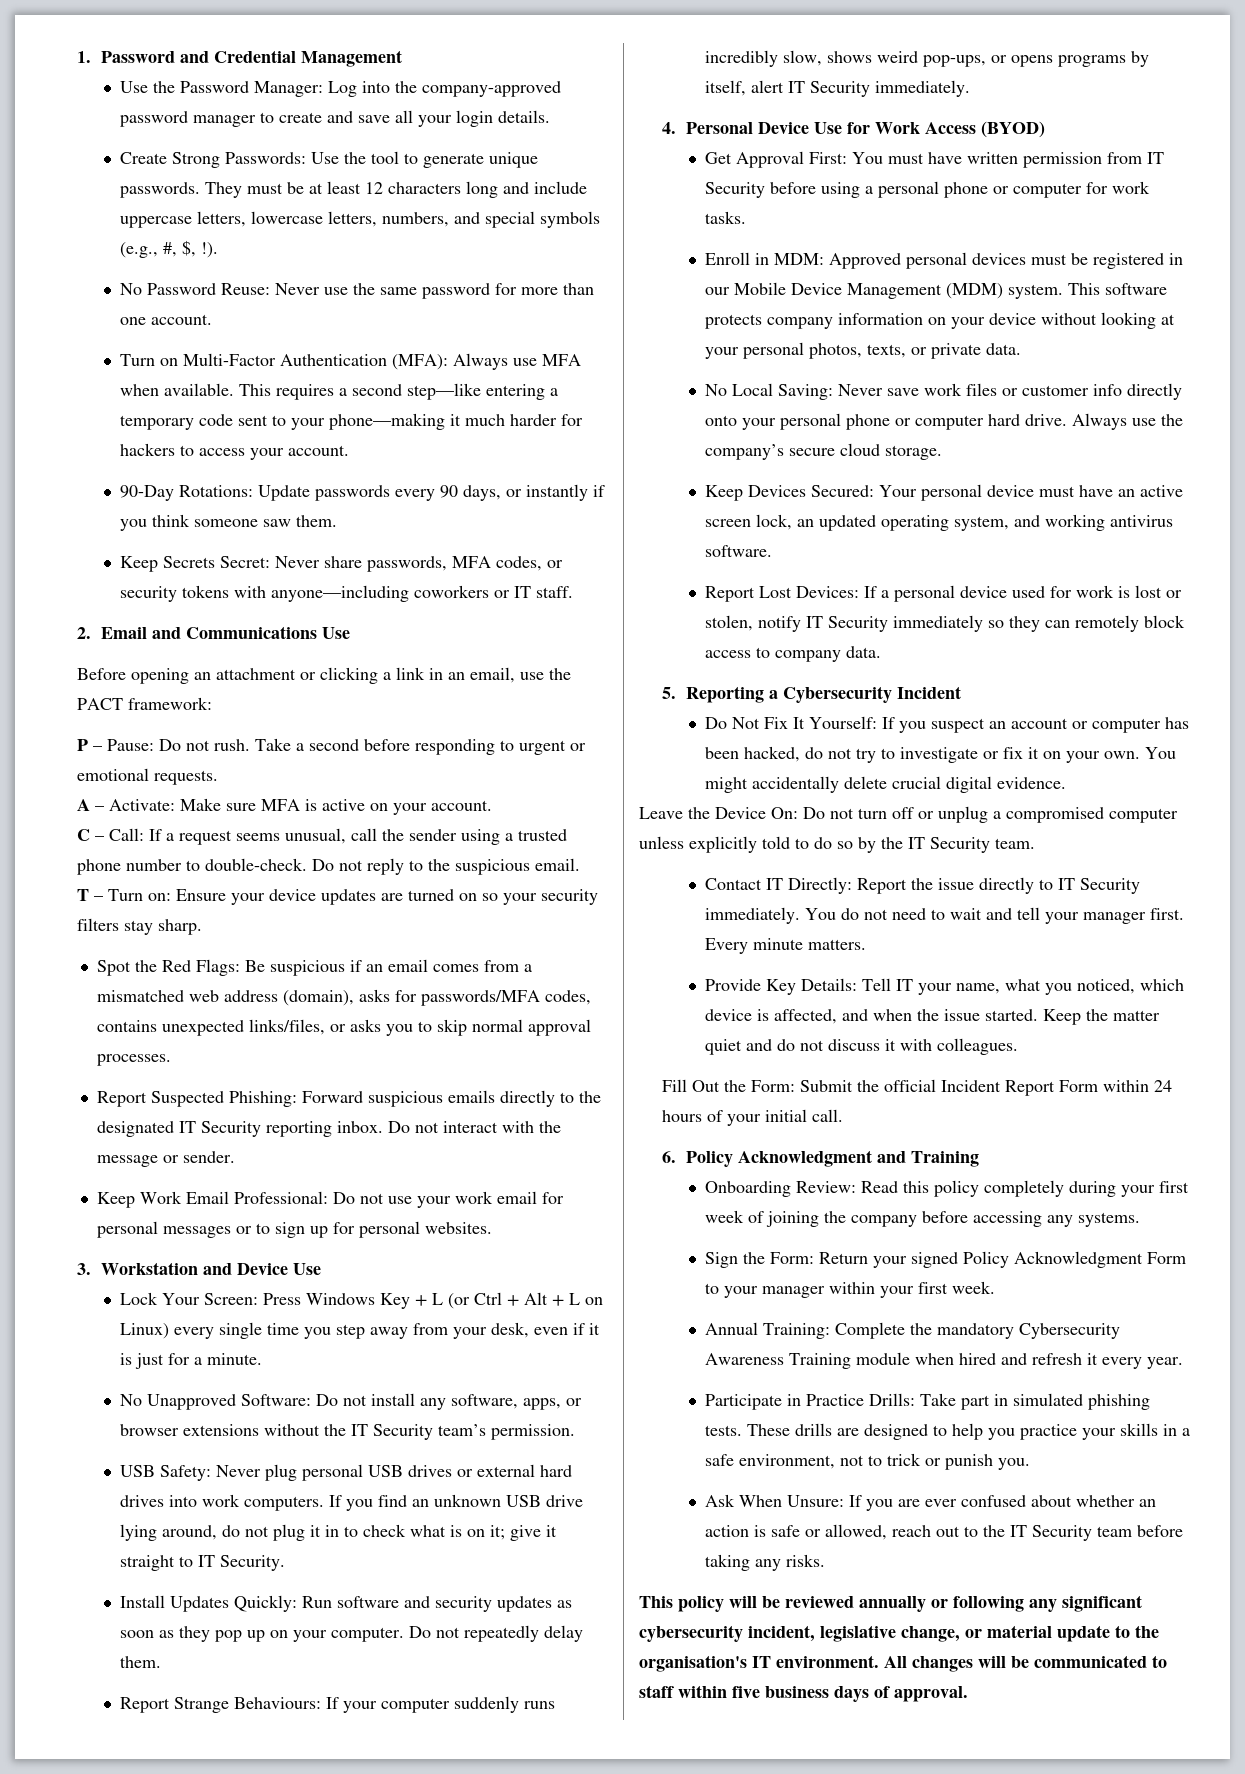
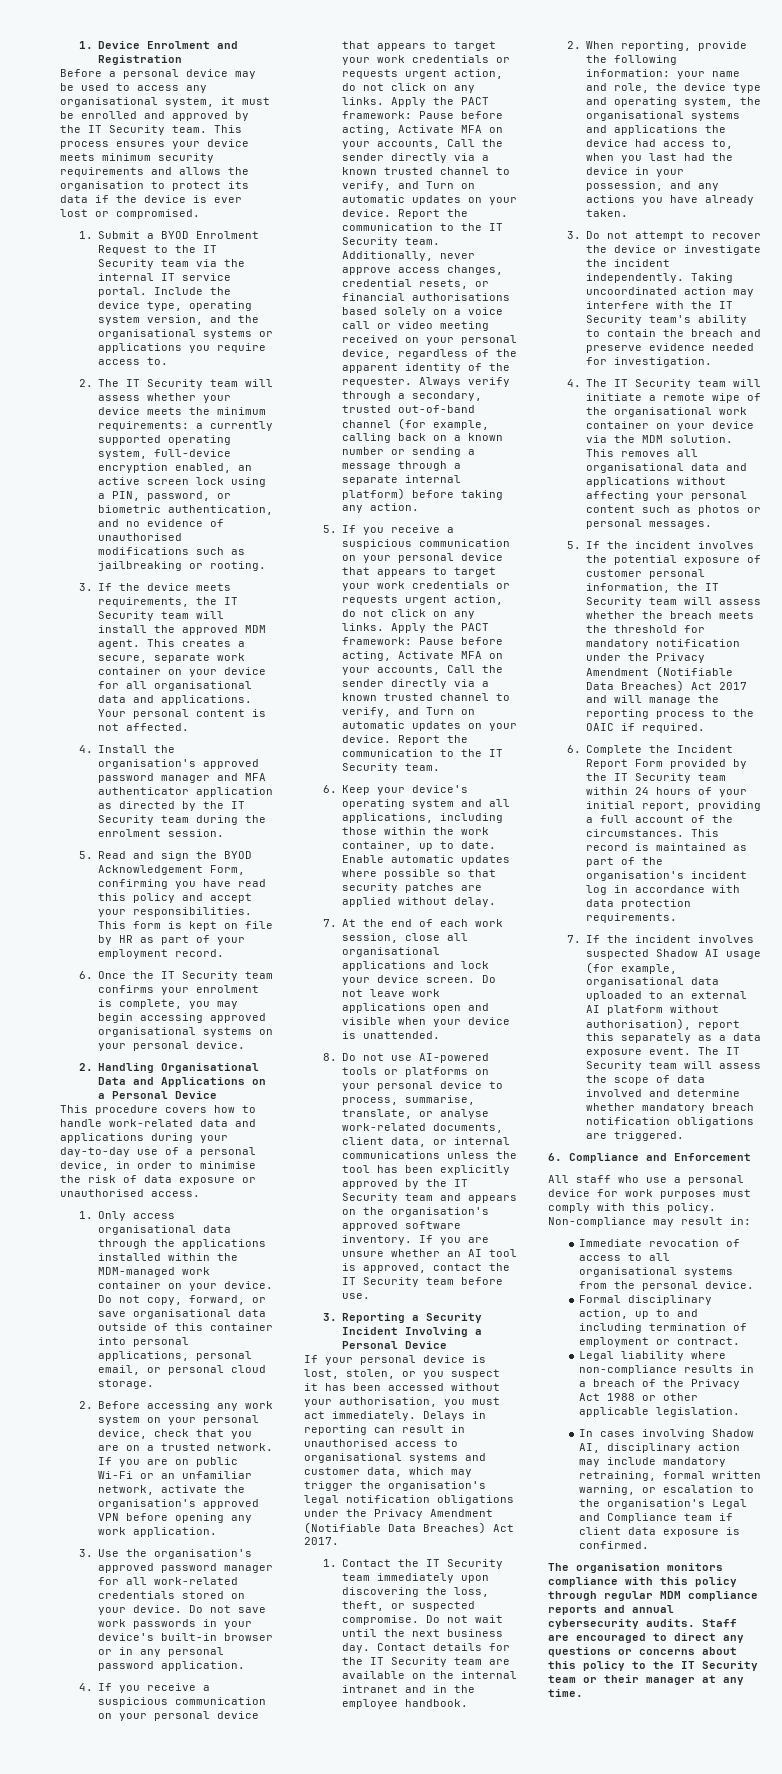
- 1. Password and Credential Management
- Use the Password Manager: Log into the company-approved password manager to create and save all your login details.
- Create Strong Passwords: Use the tool to generate unique passwords. They must be at least 12 characters long and include uppercase letters, lowercase letters, numbers, and special symbols (e.g., #, $, !).
- No Password Reuse: Never use the same password for more than one account.
- Turn on Multi-Factor Authentication (MFA): Always use MFA when available. This requires a second step—like entering a temporary code sent to your phone—making it much harder for hackers to access your account.
- 90-Day Rotations: Update passwords every 90 days, or instantly if you think someone saw them.
- Keep Secrets Secret: Never share passwords, MFA codes, or security tokens with anyone—including coworkers or IT staff.
- 2. Email and Communications Use
- Before opening an attachment or clicking a link in an email, use the PACT framework:
- P – Pause: Do not rush. Take a second before responding to urgent or emotional requests.
- A – Activate: Make sure MFA is active on your account.
- C – Call: If a request seems unusual, call the sender using a trusted phone number to double-check. Do not reply to the suspicious email.
- T – Turn on: Ensure your device updates are turned on so your security filters stay sharp.
- Spot the Red Flags: Be suspicious if an email comes from a mismatched web address (domain), asks for passwords/MFA codes, contains unexpected links/files, or asks you to skip normal approval processes.
- Report Suspected Phishing: Forward suspicious emails directly to the designated IT Security reporting inbox. Do not interact with the message or sender.
- Keep Work Email Professional: Do not use your work email for personal messages or to sign up for personal websites.
- 3. Workstation and Device Use
- Lock Your Screen: Press Windows Key + L (or Ctrl + Alt + L on Linux) every single time you step away from your desk, even if it is just for a minute.
- No Unapproved Software: Do not install any software, apps, or browser extensions without the IT Security team’s permission.
- USB Safety: Never plug personal USB drives or external hard drives into work computers. If you find an unknown USB drive lying around, do not plug it in to check what is on it; give it straight to IT Security.
- Install Updates Quickly: Run software and security updates as soon as they pop up on your computer. Do not repeatedly delay them.
- Report Strange Behaviours: If your computer suddenly runs incredibly slow, shows weird pop-ups, or opens programs by itself, alert IT Security immediately.
- 4. Personal Device Use for Work Access (BYOD)
- Get Approval First: You must have written permission from IT Security before using a personal phone or computer for work tasks.
- Enroll in MDM: Approved personal devices must be registered in our Mobile Device Management (MDM) system. This software protects company information on your device without looking at your personal photos, texts, or private data.
- No Local Saving: Never save work files or customer info directly onto your personal phone or computer hard drive. Always use the company’s secure cloud storage.
- Keep Devices Secured: Your personal device must have an active screen lock, an updated operating system, and working antivirus software.
- Report Lost Devices: If a personal device used for work is lost or stolen, notify IT Security immediately so they can remotely block access to company data.
- 5. Reporting a Cybersecurity Incident
- Do Not Fix It Yourself: If you suspect an account or computer has been hacked, do not try to investigate or fix it on your own. You might accidentally delete crucial digital evidence.
- Leave the Device On: Do not turn off or unplug a compromised computer unless explicitly told to do so by the IT Security team.
- Contact IT Directly: Report the issue directly to IT Security immediately. You do not need to wait and tell your manager first. Every minute matters.
- Provide Key Details: Tell IT your name, what you noticed, which device is affected, and when the issue started. Keep the matter quiet and do not discuss it with colleagues.
- Fill Out the Form: Submit the official Incident Report Form within 24 hours of your initial call.
- 6. Policy Acknowledgment and Training
- Onboarding Review: Read this policy completely during your first week of joining the company before accessing any systems.
- Sign the Form: Return your signed Policy Acknowledgment Form to your manager within your first week.
- Annual Training: Complete the mandatory Cybersecurity Awareness Training module when hired and refresh it every year.
- Participate in Practice Drills: Take part in simulated phishing tests. These drills are designed to help you practice your skills in a safe environment, not to trick or punish you.
- Ask When Unsure: If you are ever confused about whether an action is safe or allowed, reach out to the IT Security team before taking any risks.
- This policy will be reviewed annually or following any significant cybersecurity incident, legislative change, or material update to the organisation's IT environment. All changes will be communicated to staff within five business days of approval.
+ 1. Device Enrolment and Registration
+ Before a personal device may be used to access any organisational system, it must be enrolled and approved by the IT Security team. This process ensures your device meets minimum security requirements and allows the organisation to protect its data if the device is ever lost or compromised.
+ 1. Submit a BYOD Enrolment Request to the IT Security team via the internal IT service portal. Include the device type, operating system version, and the organisational systems or applications you require access to.
+ 2. The IT Security team will assess whether your device meets the minimum requirements: a currently supported operating system, full-device encryption enabled, an active screen lock using a PIN, password, or biometric authentication, and no evidence of unauthorised modifications such as jailbreaking or rooting.
+ 3. If the device meets requirements, the IT Security team will install the approved MDM agent. This creates a secure, separate work container on your device for all organisational data and applications. Your personal content is not affected.
+ 4. Install the organisation's approved password manager and MFA authenticator application as directed by the IT Security team during the enrolment session.
+ 5. Read and sign the BYOD Acknowledgement Form, confirming you have read this policy and accept your responsibilities. This form is kept on file by HR as part of your employment record.
+ 6. Once the IT Security team confirms your enrolment is complete, you may begin accessing approved organisational systems on your personal device.
+ 2. Handling Organisational Data and Applications on a Personal Device
+ This procedure covers how to handle work-related data and applications during your day-to-day use of a personal device, in order to minimise the risk of data exposure or unauthorised access.
+ 1. Only access organisational data through the applications installed within the MDM-managed work container on your device. Do not copy, forward, or save organisational data outside of this container into personal applications, personal email, or personal cloud storage.
+ 2. Before accessing any work system on your personal device, check that you are on a trusted network. If you are on public Wi-Fi or an unfamiliar network, activate the organisation's approved VPN before opening any work application.
+ 3. Use the organisation's approved password manager for all work-related credentials stored on your device. Do not save work passwords in your device's built-in browser or in any personal password application.
+ 4. If you receive a suspicious communication on your personal device that appears to target your work credentials or requests urgent action, do not click on any links. Apply the PACT framework: Pause before acting, Activate MFA on your accounts, Call the sender directly via a known trusted channel to verify, and Turn on automatic updates on your device. Report the communication to the IT Security team. Additionally, never approve access changes, credential resets, or financial authorisations based solely on a voice call or video meeting received on your personal device, regardless of the apparent identity of the requester. Always verify through a secondary, trusted out-of-band channel (for example, calling back on a known number or sending a message through a separate internal platform) before taking any action.
+ 5. If you receive a suspicious communication on your personal device that appears to target your work credentials or requests urgent action, do not click on any links. Apply the PACT framework: Pause before acting, Activate MFA on your accounts, Call the sender directly via a known trusted channel to verify, and Turn on automatic updates on your device. Report the communication to the IT Security team.
+ 6. Keep your device's operating system and all applications, including those within the work container, up to date. Enable automatic updates where possible so that security patches are applied without delay.
+ 7. At the end of each work session, close all organisational applications and lock your device screen. Do not leave work applications open and visible when your device is unattended.
+ 8. Do not use AI-powered tools or platforms on your personal device to process, summarise, translate, or analyse work-related documents, client data, or internal communications unless the tool has been explicitly approved by the IT Security team and appears on the organisation's approved software inventory. If you are unsure whether an AI tool is approved, contact the IT Security team before use.
+ 3. Reporting a Security Incident Involving a Personal Device
+ If your personal device is lost, stolen, or you suspect it has been accessed without your authorisation, you must act immediately. Delays in reporting can result in unauthorised access to organisational systems and customer data, which may trigger the organisation's legal notification obligations under the Privacy Amendment (Notifiable Data Breaches) Act 2017.
+ 1. Contact the IT Security team immediately upon discovering the loss, theft, or suspected compromise. Do not wait until the next business day. Contact details for the IT Security team are available on the internal intranet and in the employee handbook.
+ 2. When reporting, provide the following information: your name and role, the device type and operating system, the organisational systems and applications the device had access to, when you last had the device in your possession, and any actions you have already taken.
+ 3. Do not attempt to recover the device or investigate the incident independently. Taking uncoordinated action may interfere with the IT Security team's ability to contain the breach and preserve evidence needed for investigation.
+ 4. The IT Security team will initiate a remote wipe of the organisational work container on your device via the MDM solution. This removes all organisational data and applications without affecting your personal content such as photos or personal messages.
+ 5. If the incident involves the potential exposure of customer personal information, the IT Security team will assess whether the breach meets the threshold for mandatory notification under the Privacy Amendment (Notifiable Data Breaches) Act 2017 and will manage the reporting process to the OAIC if required.
+ 6. Complete the Incident Report Form provided by the IT Security team within 24 hours of your initial report, providing a full account of the circumstances. This record is maintained as part of the organisation's incident log in accordance with data protection requirements.
+ 7. If the incident involves suspected Shadow AI usage (for example, organisational data uploaded to an external AI platform without authorisation), report this separately as a data exposure event. The IT Security team will assess the scope of data involved and determine whether mandatory breach notification obligations are triggered.
+ 6. Compliance and Enforcement
+ All staff who use a personal device for work purposes must comply with this policy. Non-compliance may result in:
+ Immediate revocation of access to all organisational systems from the personal device.
+ Formal disciplinary action, up to and including termination of employment or contract.
+ Legal liability where non-compliance results in a breach of the Privacy Act 1988 or other applicable legislation.
+ In cases involving Shadow AI, disciplinary action may include mandatory retraining, formal written warning, or escalation to the organisation's Legal and Compliance team if client data exposure is confirmed.
+ The organisation monitors compliance with this policy through regular MDM compliance reports and annual cybersecurity audits. Staff are encouraged to direct any questions or concerns about this policy to the IT Security team or their manager at any time.

